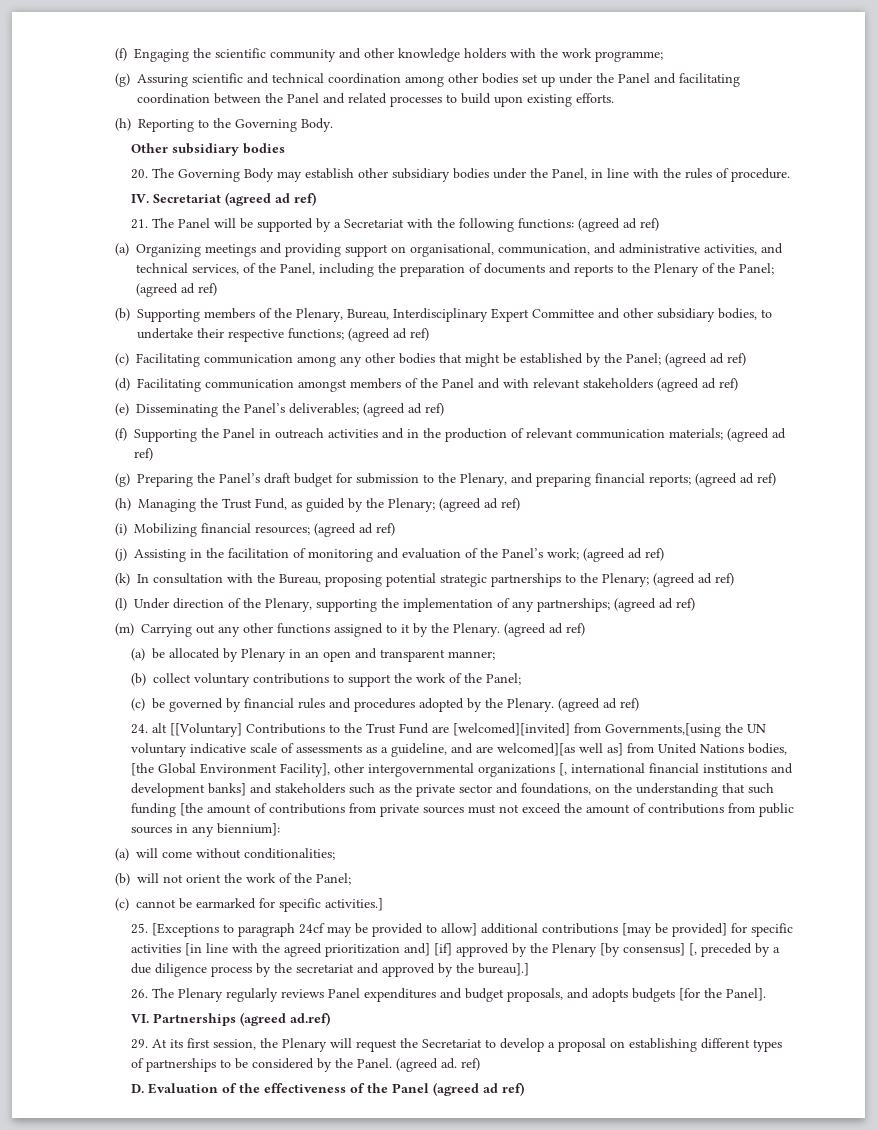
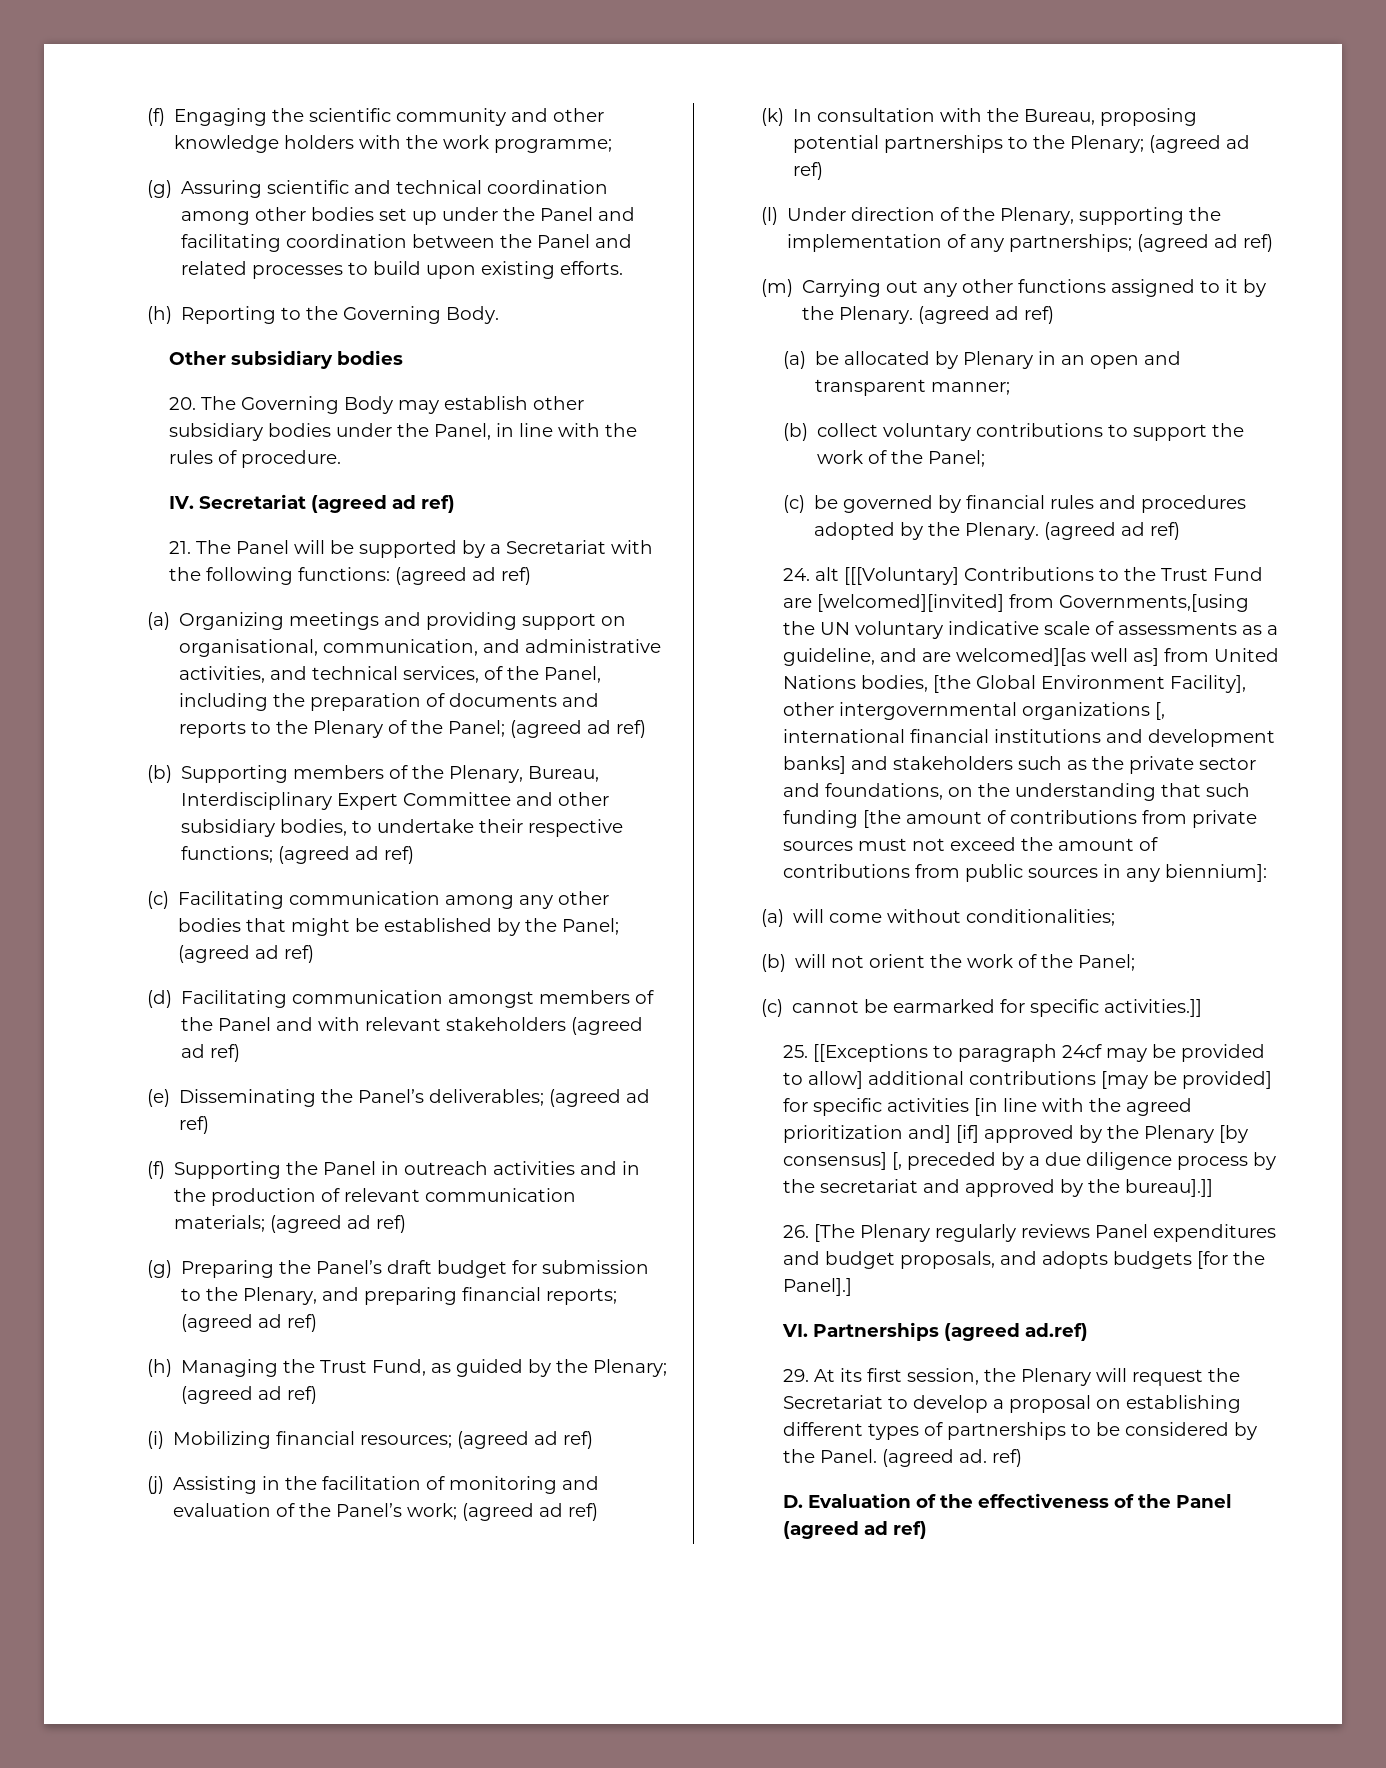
- (k) In consultation with the Bureau, proposing potential strategic partnerships to the Plenary; (agreed ad ref)
+ (k) In consultation with the Bureau, proposing potential partnerships to the Plenary; (agreed ad ref)
- 24. alt [[Voluntary] Contributions to the Trust Fund are [welcomed][invited] from Governments,[using the UN voluntary indicative scale of assessments as a guideline, and are welcomed][as well as] from United Nations bodies, [the Global Environment Facility], other intergovernmental organizations [, international financial institutions and development banks] and stakeholders such as the private sector and foundations, on the understanding that such funding [the amount of contributions from private sources must not exceed the amount of contributions from public sources in any biennium]:
+ 24. alt [[[Voluntary] Contributions to the Trust Fund are [welcomed][invited] from Governments,[using the UN voluntary indicative scale of assessments as a guideline, and are welcomed][as well as] from United Nations bodies, [the Global Environment Facility], other intergovernmental organizations [, international financial institutions and development banks] and stakeholders such as the private sector and foundations, on the understanding that such funding [the amount of contributions from private sources must not exceed the amount of contributions from public sources in any biennium]:
- (c) cannot be earmarked for specific activities.]
+ (c) cannot be earmarked for specific activities.]]
- 25. [Exceptions to paragraph 24cf may be provided to allow] additional contributions [may be provided] for specific activities [in line with the agreed prioritization and] [if] approved by the Plenary [by consensus] [, preceded by a due diligence process by the secretariat and approved by the bureau].]
+ 25. [[Exceptions to paragraph 24cf may be provided to allow] additional contributions [may be provided] for specific activities [in line with the agreed prioritization and] [if] approved by the Plenary [by consensus] [, preceded by a due diligence process by the secretariat and approved by the bureau].]]
- 26. The Plenary regularly reviews Panel expenditures and budget proposals, and adopts budgets [for the Panel].
+ 26. [The Plenary regularly reviews Panel expenditures and budget proposals, and adopts budgets [for the Panel].]

